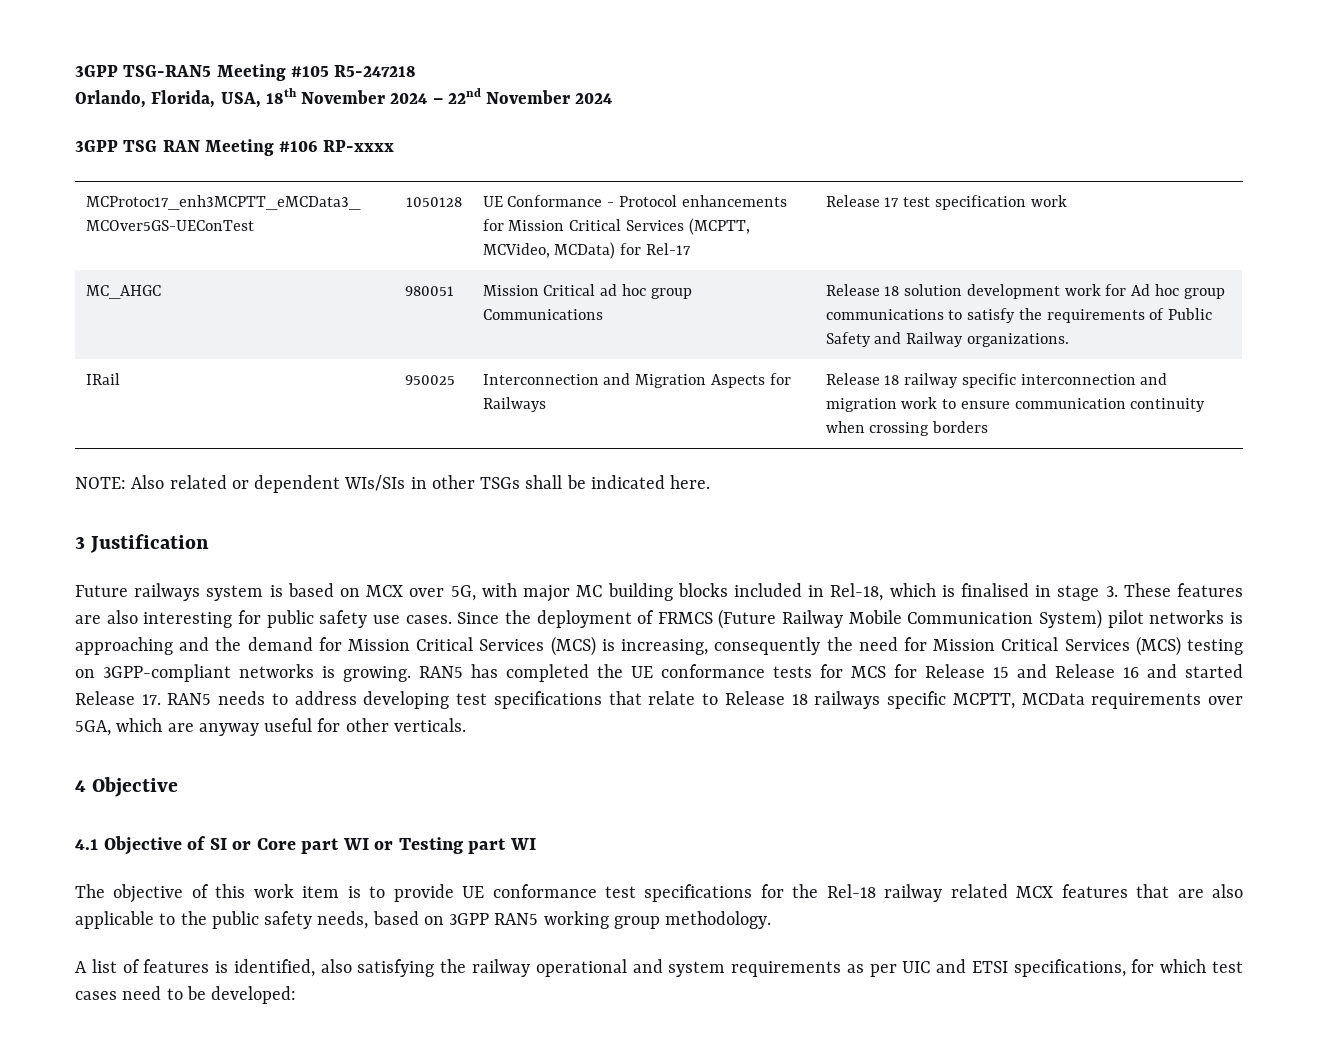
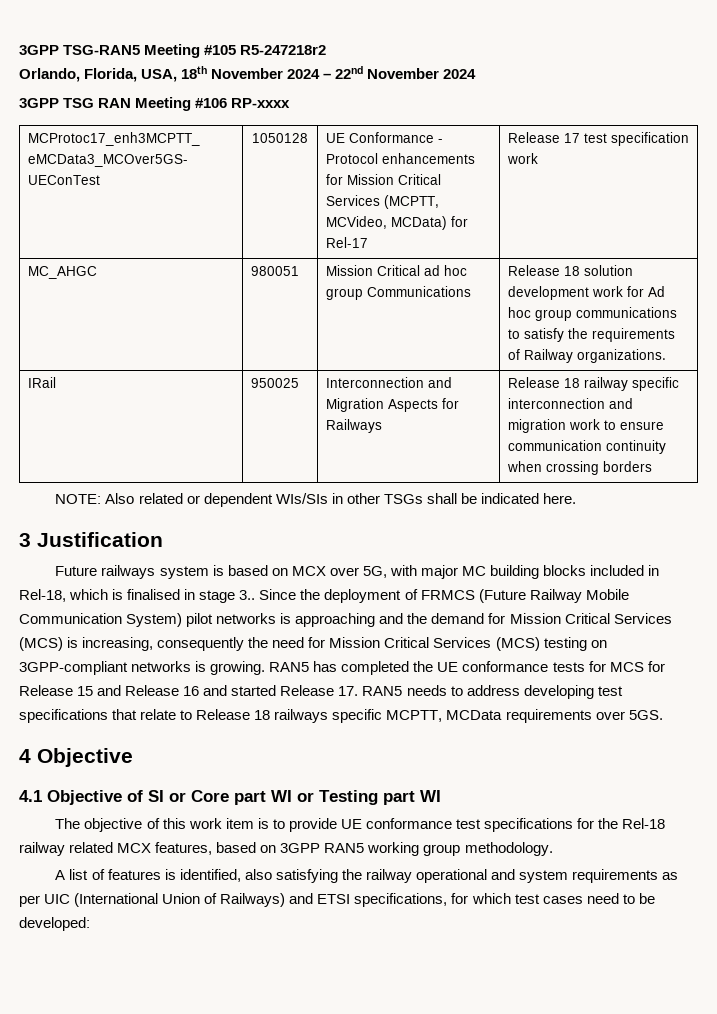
- 3GPP TSG-RAN5 Meeting #105 R5-247218
+ 3GPP TSG-RAN5 Meeting #105 R5-247218r2
- MC_AHGC | 980051 | Mission Critical ad hoc group Communications | Release 18 solution development work for Ad hoc group communications to satisfy the requirements of Public Safety and Railway organizations.
+ MC_AHGC | 980051 | Mission Critical ad hoc group Communications | Release 18 solution development work for Ad hoc group communications to satisfy the requirements of Railway organizations.
- Future railways system is based on MCX over 5G, with major MC building blocks included in Rel-18, which is finalised in stage 3. These features are also interesting for public safety use cases.
+ Future railways system is based on MCX over 5G, with major MC building blocks included in Rel-18, which is finalised in stage 3..
- RAN5 has completed the UE conformance tests for MCS for Release 15 and Release 16 and started Release 17. RAN5 needs to address developing test specifications that relate to Release 18 railways specific MCPTT, MCData requirements over 5GA, which are anyway useful for other verticals.
+ RAN5 has completed the UE conformance tests for MCS for Release 15 and Release 16 and started Release 17. RAN5 needs to address developing test specifications that relate to Release 18 railways specific MCPTT, MCData requirements over 5GS.
- The objective of this work item is to provide UE conformance test specifications for the Rel-18 railway related MCX features that are also applicable to the public safety needs, based on 3GPP RAN5 working group methodology.
+ The objective of this work item is to provide UE conformance test specifications for the Rel-18 railway related MCX features, based on 3GPP RAN5 working group methodology.
- A list of features is identified, also satisfying the railway operational and system requirements as per UIC and ETSI specifications, for which test cases need to be developed:
+ A list of features is identified, also satisfying the railway operational and system requirements as per UIC (International Union of Railways) and ETSI specifications, for which test cases need to be developed:

